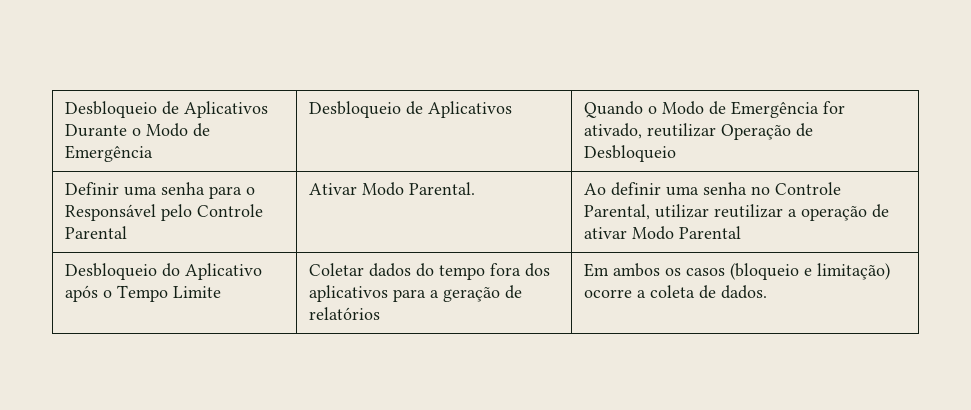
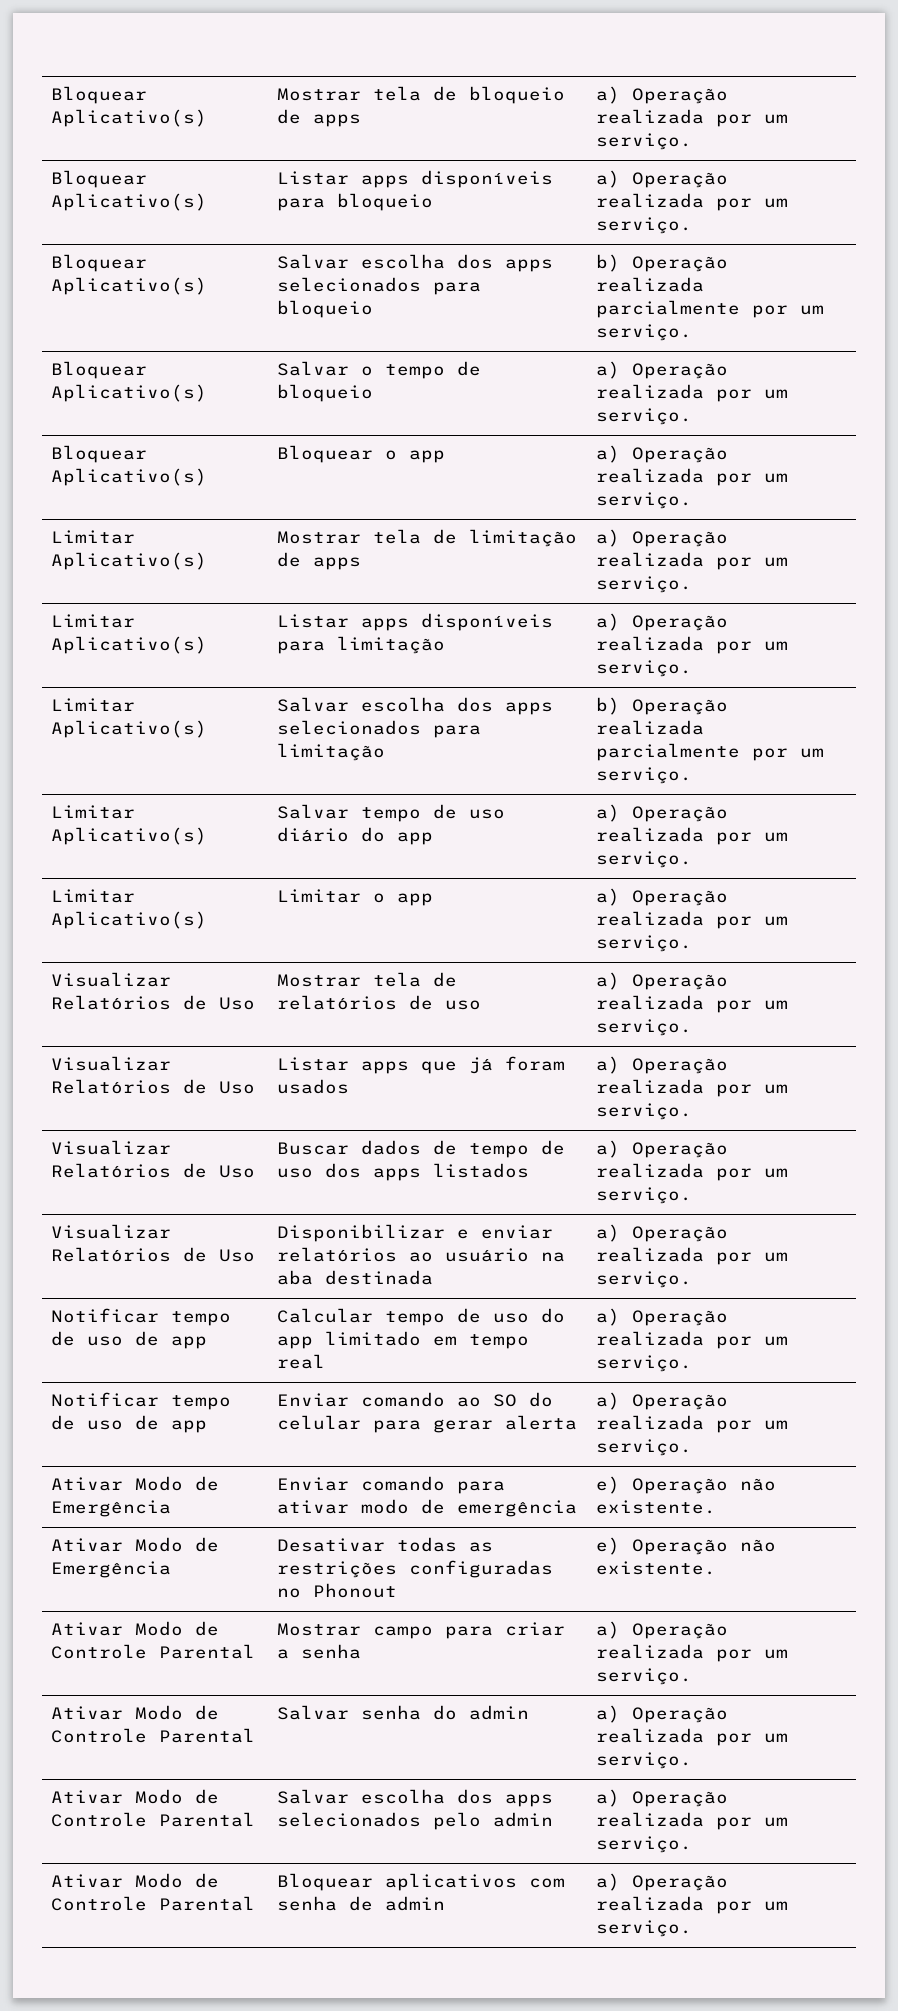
- Desbloqueio de Aplicativos Durante o Modo de Emergência | Desbloqueio de Aplicativos | Quando o Modo de Emergência for ativado, reutilizar Operação de Desbloqueio
- Definir uma senha para o Responsável pelo Controle Parental | Ativar Modo Parental. | Ao definir uma senha no Controle Parental, utilizar reutilizar a operação de ativar Modo Parental
- Desbloqueio do Aplicativo após o Tempo Limite | Coletar dados do tempo fora dos aplicativos para a geração de relatórios | Em ambos os casos (bloqueio e limitação) ocorre a coleta de dados.
+ Bloquear Aplicativo(s) | Mostrar tela de bloqueio de apps | a) Operação realizada por um serviço.
+ Bloquear Aplicativo(s) | Listar apps disponíveis para bloqueio | a) Operação realizada por um serviço.
+ Bloquear Aplicativo(s) | Salvar escolha dos apps selecionados para bloqueio | b) Operação realizada parcialmente por um serviço.
+ Bloquear Aplicativo(s) | Salvar o tempo de bloqueio | a) Operação realizada por um serviço.
+ Bloquear Aplicativo(s) | Bloquear o app | a) Operação realizada por um serviço.
+ Limitar Aplicativo(s) | Mostrar tela de limitação de apps | a) Operação realizada por um serviço.
+ Limitar Aplicativo(s) | Listar apps disponíveis para limitação | a) Operação realizada por um serviço.
+ Limitar Aplicativo(s) | Salvar escolha dos apps selecionados para limitação | b) Operação realizada parcialmente por um serviço.
+ Limitar Aplicativo(s) | Salvar tempo de uso diário do app | a) Operação realizada por um serviço.
+ Limitar Aplicativo(s) | Limitar o app | a) Operação realizada por um serviço.
+ Visualizar Relatórios de Uso | Mostrar tela de relatórios de uso | a) Operação realizada por um serviço.
+ Visualizar Relatórios de Uso | Listar apps que já foram usados | a) Operação realizada por um serviço.
+ Visualizar Relatórios de Uso | Buscar dados de tempo de uso dos apps listados | a) Operação realizada por um serviço.
+ Visualizar Relatórios de Uso | Disponibilizar e enviar relatórios ao usuário na aba destinada | a) Operação realizada por um serviço.
+ Notificar tempo de uso de app | Calcular tempo de uso do app limitado em tempo real | a) Operação realizada por um serviço.
+ Notificar tempo de uso de app | Enviar comando ao SO do celular para gerar alerta | a) Operação realizada por um serviço.
+ Ativar Modo de Emergência | Enviar comando para ativar modo de emergência | e) Operação não existente.
+ Ativar Modo de Emergência | Desativar todas as restrições configuradas no Phonout | e) Operação não existente.
+ Ativar Modo de Controle Parental | Mostrar campo para criar a senha | a) Operação realizada por um serviço.
+ Ativar Modo de Controle Parental | Salvar senha do admin | a) Operação realizada por um serviço.
+ Ativar Modo de Controle Parental | Salvar escolha dos apps selecionados pelo admin | a) Operação realizada por um serviço.
+ Ativar Modo de Controle Parental | Bloquear aplicativos com senha de admin | a) Operação realizada por um serviço.

